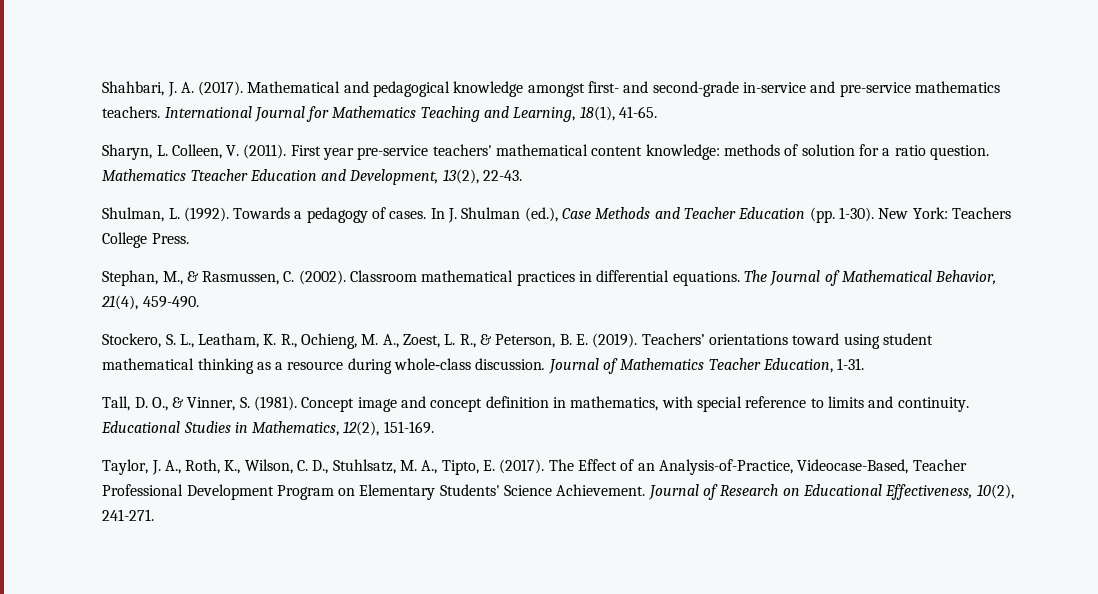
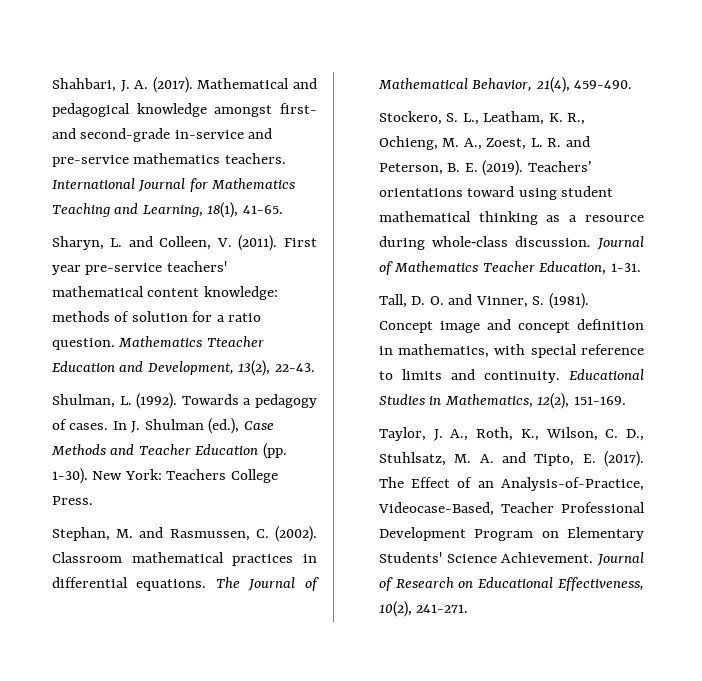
- Sharyn, L. Colleen, V. (2011).
+ Sharyn, L. and Colleen, V. (2011).
- Stephan, M., & Rasmussen, C. (2002).
+ Stephan, M. and Rasmussen, C. (2002).
- Stockero, S. L., Leatham, K. R., Ochieng, M. A., Zoest, L. R., & Peterson, B. E. (2019).
+ Stockero, S. L., Leatham, K. R., Ochieng, M. A., Zoest, L. R. and Peterson, B. E. (2019).
- Tall, D. O., & Vinner, S. (1981).
+ Tall, D. O. and Vinner, S. (1981).
- Taylor, J. A., Roth, K., Wilson, C. D., Stuhlsatz, M. A., Tipto, E. (2017).
+ Taylor, J. A., Roth, K., Wilson, C. D., Stuhlsatz, M. A. and Tipto, E. (2017).

